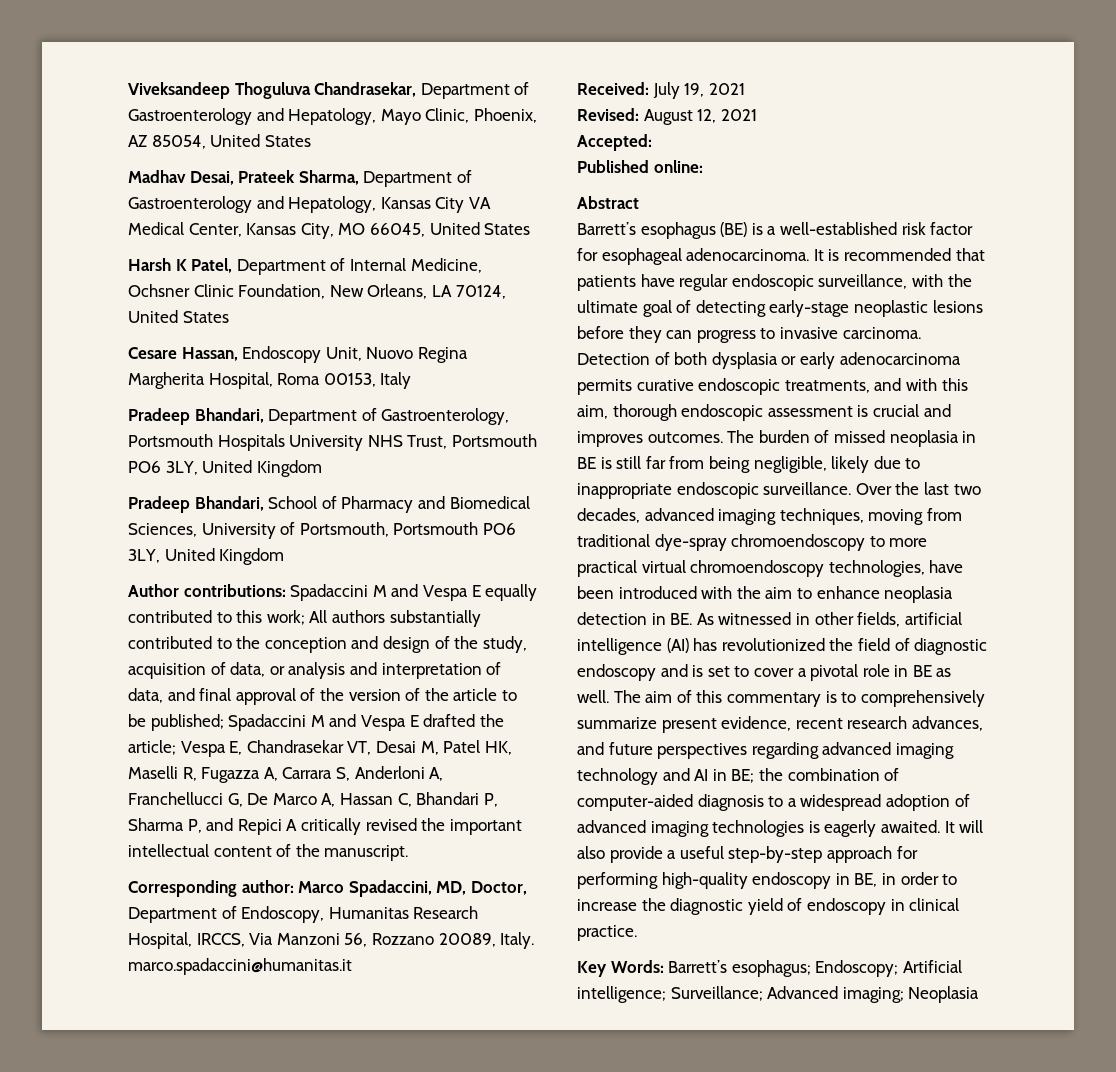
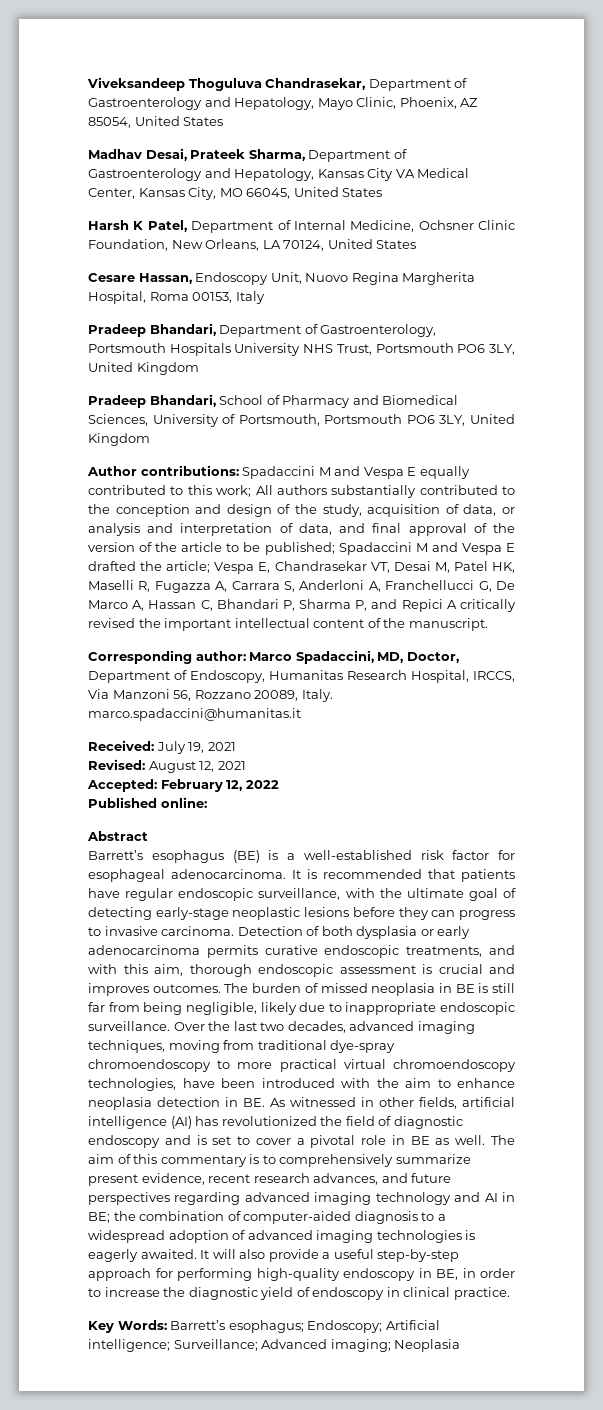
- Accepted:
+ Accepted: February 12, 2022

